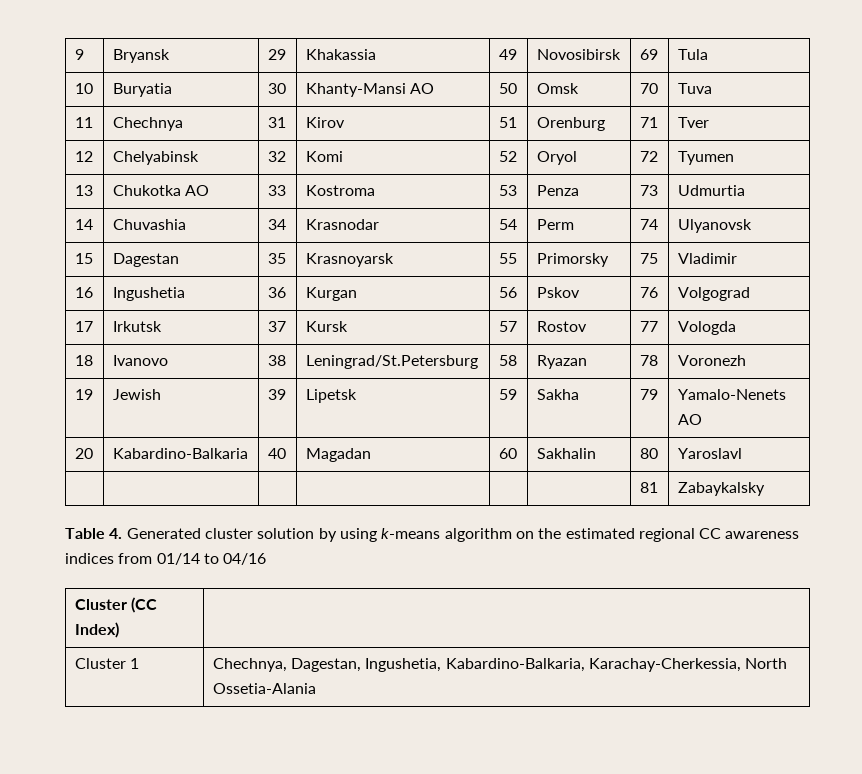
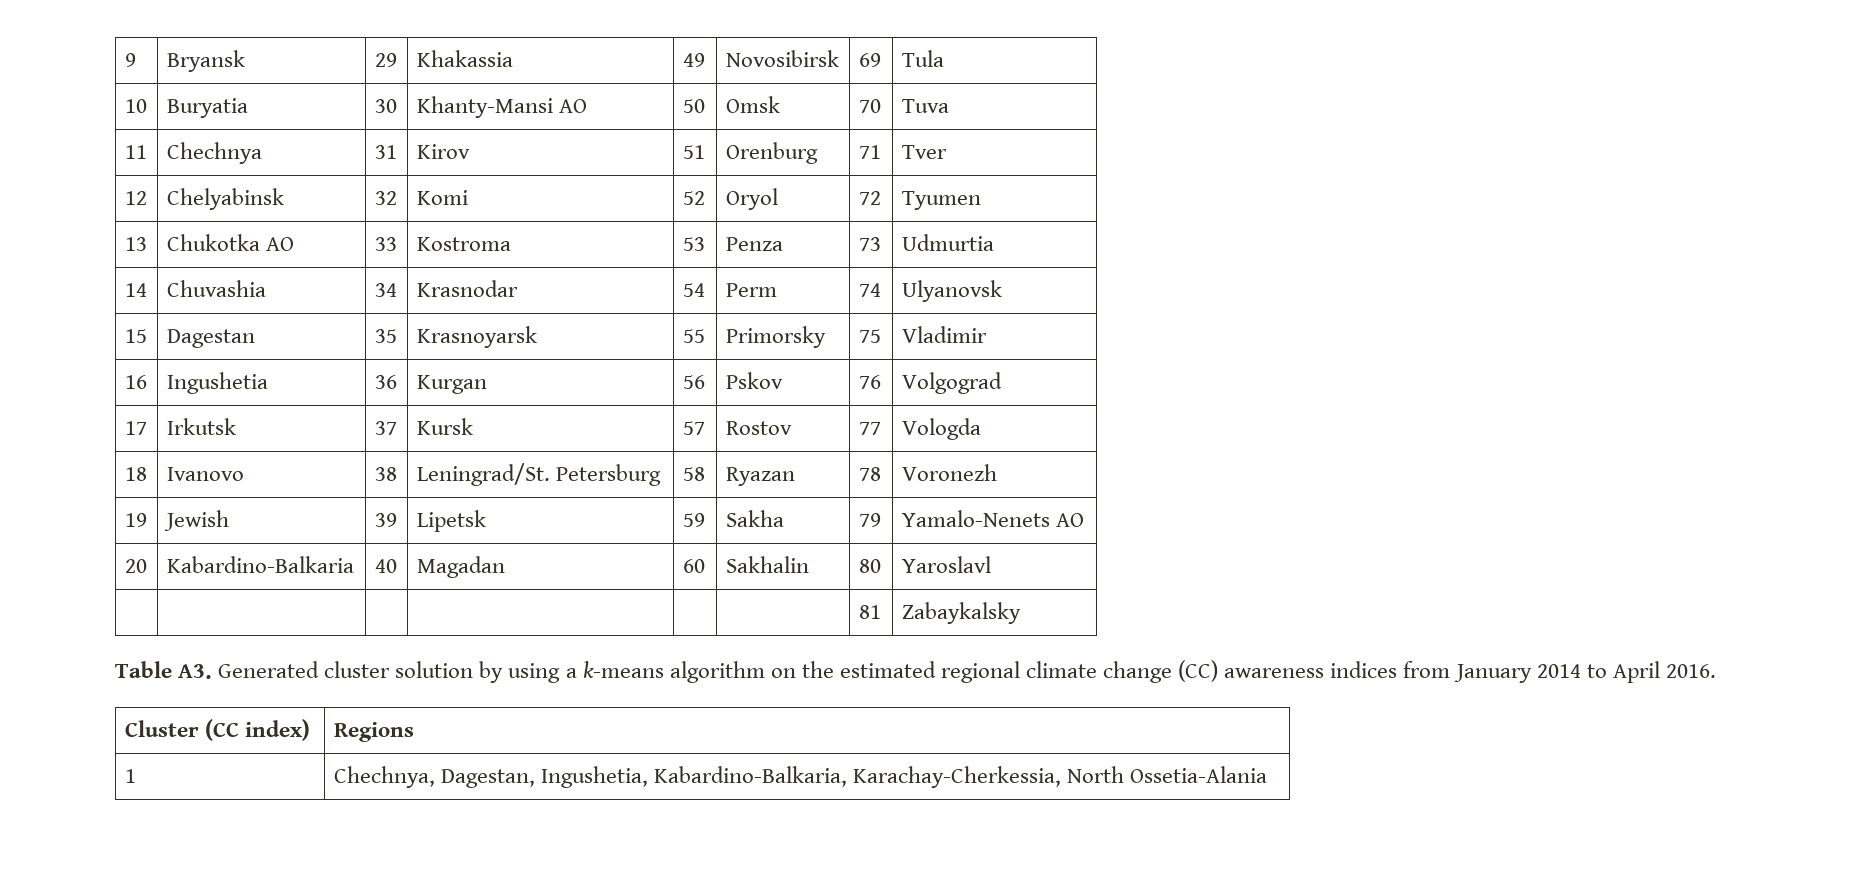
- 18 | Ivanovo | 38 | Leningrad/St.Petersburg | 58 | Ryazan | 78 | Voronezh
+ 18 | Ivanovo | 38 | Leningrad/St. Petersburg | 58 | Ryazan | 78 | Voronezh
- Table 4. Generated cluster solution by using k-means algorithm on the estimated regional CC awareness indices from 01/14 to 04/16
+ Table A3. Generated cluster solution by using a k-means algorithm on the estimated regional climate change (CC) awareness indices from January 2014 to April 2016.
- Cluster (CC Index) |
- Cluster 1 | Chechnya, Dagestan, Ingushetia, Kabardino-Balkaria, Karachay-Cherkessia, North Ossetia-Alania
+ Cluster (CC index) | Regions
+ 1 | Chechnya, Dagestan, Ingushetia, Kabardino-Balkaria, Karachay-Cherkessia, North Ossetia-Alania

